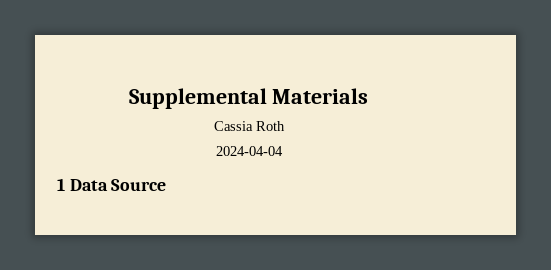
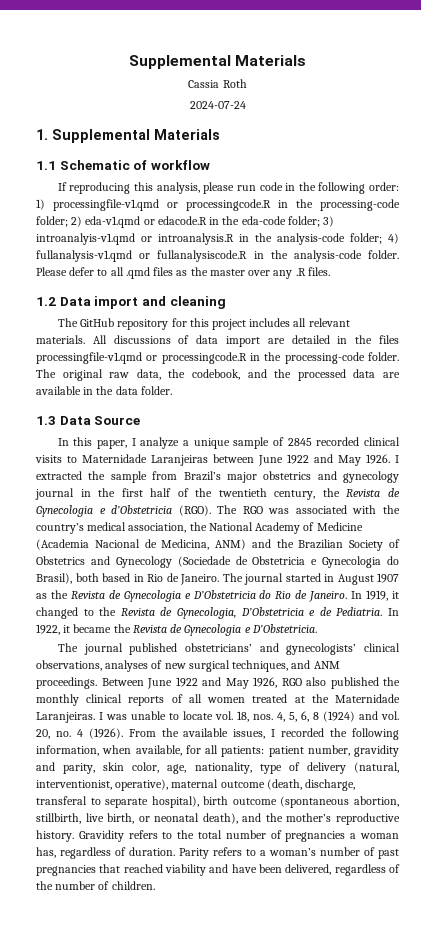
- 2024-04-04
- 1 Data Source
+ 2024-07-24
+ 1. Supplemental Materials
+ 1.1 Schematic of workflow
+ If reproducing this analysis, please run code in the following order: 1) processingfile-v1.qmd or processingcode.R in the processing-code folder; 2) eda-v1.qmd or edacode.R in the eda-code folder; 3) introanalyis-v1.qmd or introanalysis.R in the analysis-code folder; 4) fullanalysis-v1.qmd or fullanalysiscode.R in the analysis-code folder. Please defer to all .qmd files as the master over any .R files.
+ 1.2 Data import and cleaning
+ The GitHub repository for this project includes all relevant materials. All discussions of data import are detailed in the files processingfile-v1.qmd or processingcode.R in the processing-code folder. The original raw data, the codebook, and the processed data are available in the data folder.
+ 1.3 Data Source
+ In this paper, I analyze a unique sample of 2845 recorded clinical visits to Maternidade Laranjeiras between June 1922 and May 1926. I extracted the sample from Brazil’s major obstetrics and gynecology journal in the first half of the twentieth century, the Revista de Gynecologia e d’Obstetricia (RGO). The RGO was associated with the country’s medical association, the National Academy of Medicine (Academia Nacional de Medicina, ANM) and the Brazilian Society of Obstetrics and Gynecology (Sociedade de Obstetricia e Gynecologia do Brasil), both based in Rio de Janeiro. The journal started in August 1907 as the Revista de Gynecologia e D’Obstetricia do Rio de Janeiro. In 1919, it changed to the Revista de Gynecologia, D’Obstetricia e de Pediatria. In 1922, it became the Revista de Gynecologia e D’Obstetricia.
+ The journal published obstetricians’ and gynecologists’ clinical observations, analyses of new surgical techniques, and ANM proceedings. Between June 1922 and May 1926, RGO also published the monthly clinical reports of all women treated at the Maternidade Laranjeiras. I was unable to locate vol. 18, nos. 4, 5, 6, 8 (1924) and vol. 20, no. 4 (1926). From the available issues, I recorded the following information, when available, for all patients: patient number, gravidity and parity, skin color, age, nationality, type of delivery (natural, interventionist, operative), maternal outcome (death, discharge, transferal to separate hospital), birth outcome (spontaneous abortion, stillbirth, live birth, or neonatal death), and the mother’s reproductive history. Gravidity refers to the total number of pregnancies a woman has, regardless of duration. Parity refers to a woman’s number of past pregnancies that reached viability and have been delivered, regardless of the number of children.

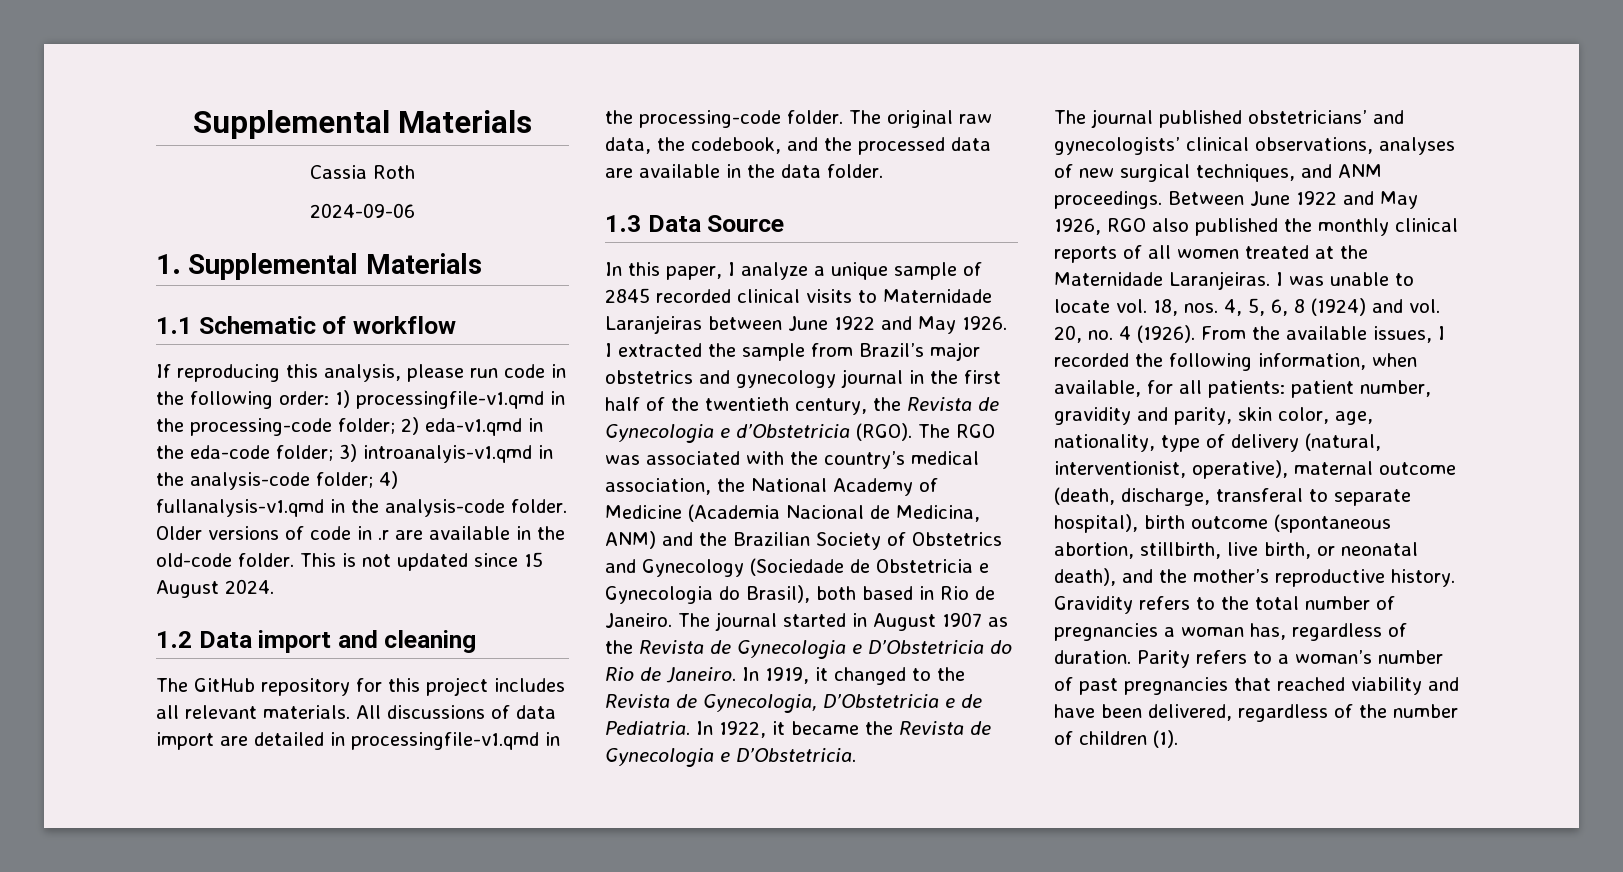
- 2024-07-24
+ 2024-09-06
- If reproducing this analysis, please run code in the following order: 1) processingfile-v1.qmd or processingcode.R in the processing-code folder; 2) eda-v1.qmd or edacode.R in the eda-code folder; 3) introanalyis-v1.qmd or introanalysis.R in the analysis-code folder; 4) fullanalysis-v1.qmd or fullanalysiscode.R in the analysis-code folder.
+ If reproducing this analysis, please run code in the following order: 1) processingfile-v1.qmd in the processing-code folder; 2) eda-v1.qmd in the eda-code folder; 3) introanalyis-v1.qmd in the analysis-code folder; 4) fullanalysis-v1.qmd in the analysis-code folder.
- Please defer to all .qmd files as the master over any .R files.
+ Older versions of code in .r are available in the old-code folder. This is not updated since 15 August 2024.
- All discussions of data import are detailed in the files processingfile-v1.qmd or processingcode.R in the processing-code folder.
+ All discussions of data import are detailed in processingfile-v1.qmd in the processing-code folder.
- Parity refers to a woman’s number of past pregnancies that reached viability and have been delivered, regardless of the number of children.
+ Parity refers to a woman’s number of past pregnancies that reached viability and have been delivered, regardless of the number of children (1).

